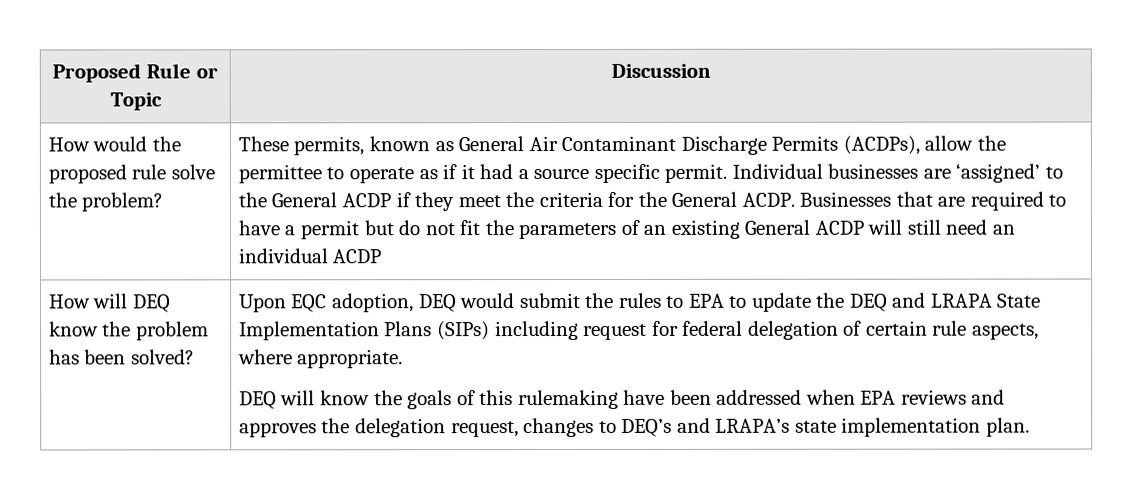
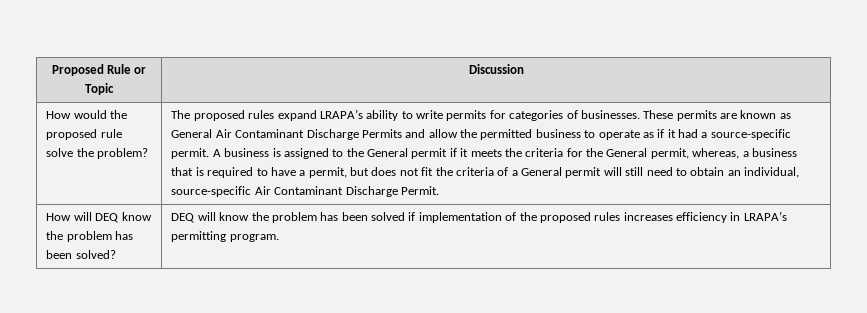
- These permits, known as General Air Contaminant Discharge Permits (ACDPs), allow the permittee to operate as if it had a source specific permit. Individual businesses are ‘assigned’ to the General ACDP if they meet the criteria for the General ACDP. Businesses that are required to have a permit but do not fit the parameters of an existing General ACDP will still need an individual ACDP
+ The proposed rules expand LRAPA’s ability to write permits for categories of businesses. These permits are known as General Air Contaminant Discharge Permits and allow the permitted business to operate as if it had a source-specific permit. A business is assigned to the General permit if it meets the criteria for the General permit, whereas, a business that is required to have a permit, but does not fit the criteria of a General permit will still need to obtain an individual, source-specific Air Contaminant Discharge Permit.
- Upon EQC adoption, DEQ would submit the rules to EPA to update the DEQ and LRAPA State Implementation Plans (SIPs) including request for federal delegation of certain rule aspects, where appropriate.
- DEQ will know the goals of this rulemaking have been addressed when EPA reviews and approves the delegation request, changes to DEQ’s and LRAPA’s state implementation plan.
+ DEQ will know the problem has been solved if implementation of the proposed rules increases efficiency in LRAPA’s permitting program.

